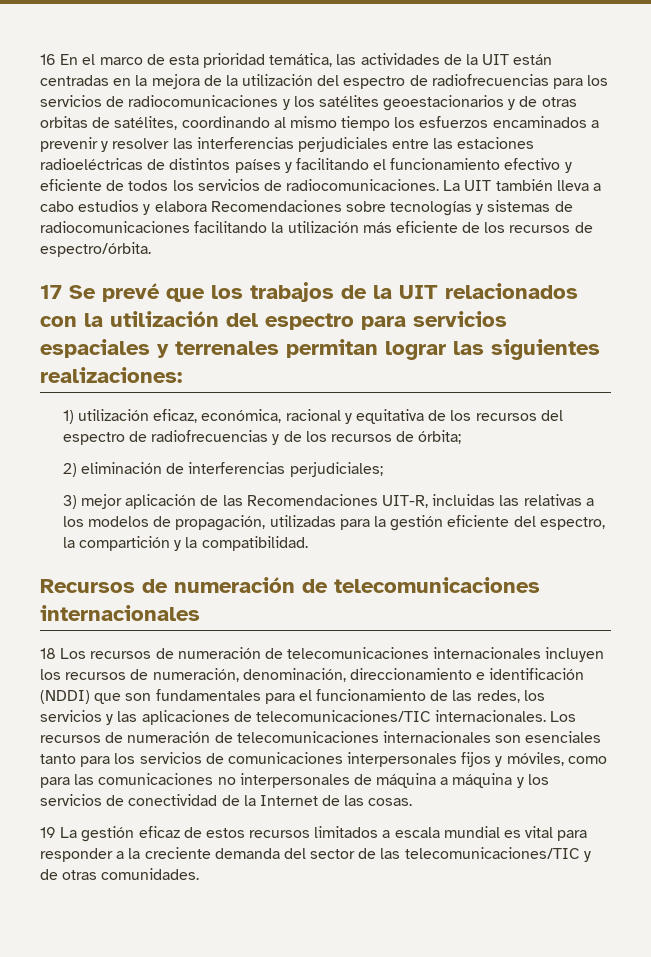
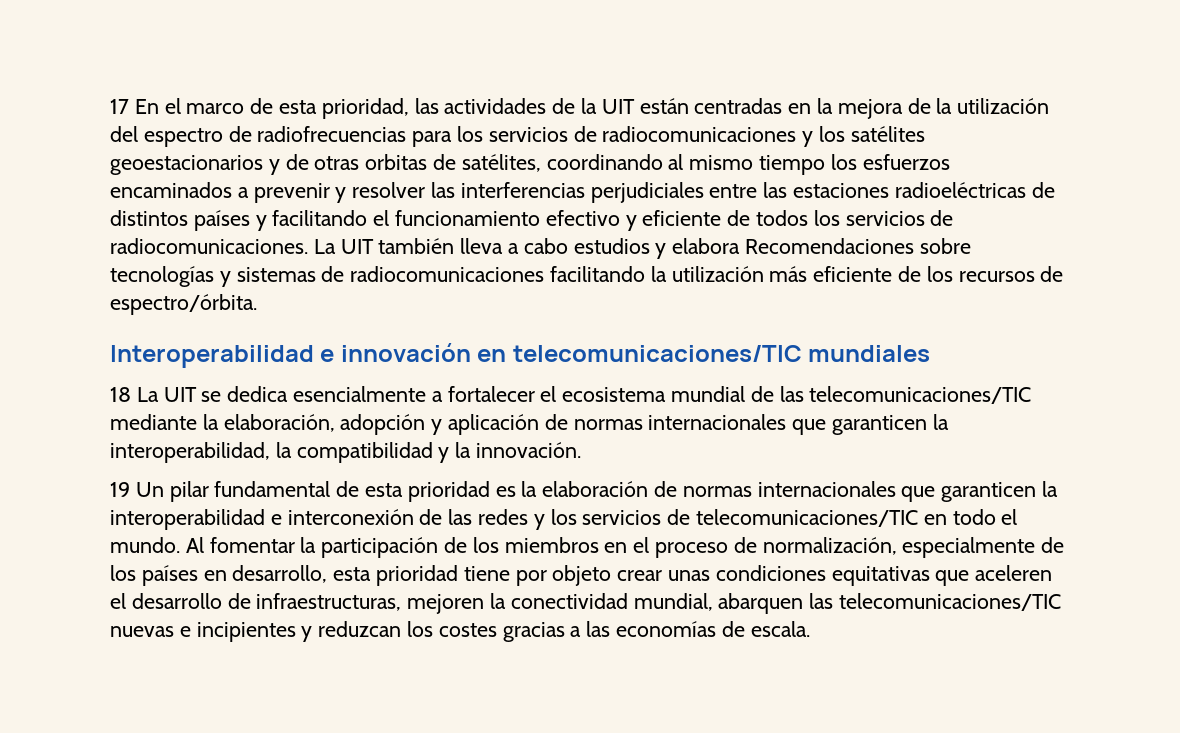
- 16 En el marco de esta prioridad temática, las actividades de la UIT están centradas en la mejora de la utilización del espectro de radiofrecuencias para los servicios de radiocomunicaciones y los satélites geoestacionarios y de otras orbitas de satélites, coordinando al mismo tiempo los esfuerzos encaminados a prevenir y resolver las interferencias perjudiciales entre las estaciones radioeléctricas de distintos países y facilitando el funcionamiento efectivo y eficiente de todos los servicios de radiocomunicaciones.
+ 17 En el marco de esta prioridad, las actividades de la UIT están centradas en la mejora de la utilización del espectro de radiofrecuencias para los servicios de radiocomunicaciones y los satélites geoestacionarios y de otras orbitas de satélites, coordinando al mismo tiempo los esfuerzos encaminados a prevenir y resolver las interferencias perjudiciales entre las estaciones radioeléctricas de distintos países y facilitando el funcionamiento efectivo y eficiente de todos los servicios de radiocomunicaciones.
- 17 Se prevé que los trabajos de la UIT relacionados con la utilización del espectro para servicios espaciales y terrenales permitan lograr las siguientes realizaciones:
- 1) utilización eficaz, económica, racional y equitativa de los recursos del espectro de radiofrecuencias y de los recursos de órbita;
- 2) eliminación de interferencias perjudiciales;
- 3) mejor aplicación de las Recomendaciones UIT-R, incluidas las relativas a los modelos de propagación, utilizadas para la gestión eficiente del espectro, la compartición y la compatibilidad.
- Recursos de numeración de telecomunicaciones internacionales
- 18 Los recursos de numeración de telecomunicaciones internacionales incluyen los recursos de numeración, denominación, direccionamiento e identificación (NDDI) que son fundamentales para el funcionamiento de las redes, los servicios y las aplicaciones de telecomunicaciones/TIC internacionales. Los recursos de numeración de telecomunicaciones internacionales son esenciales tanto para los servicios de comunicaciones interpersonales fijos y móviles, como para las comunicaciones no interpersonales de máquina a máquina y los servicios de conectividad de la Internet de las cosas.
- 19 La gestión eficaz de estos recursos limitados a escala mundial es vital para responder a la creciente demanda del sector de las telecomunicaciones/TIC y de otras comunidades.
+ Interoperabilidad e innovación en telecomunicaciones/TIC mundiales
+ 18 La UIT se dedica esencialmente a fortalecer el ecosistema mundial de las telecomunicaciones/TIC mediante la elaboración, adopción y aplicación de normas internacionales que garanticen la interoperabilidad, la compatibilidad y la innovación.
+ 19 Un pilar fundamental de esta prioridad es la elaboración de normas internacionales que garanticen la interoperabilidad e interconexión de las redes y los servicios de telecomunicaciones/TIC en todo el mundo. Al fomentar la participación de los miembros en el proceso de normalización, especialmente de los países en desarrollo, esta prioridad tiene por objeto crear unas condiciones equitativas que aceleren el desarrollo de infraestructuras, mejoren la conectividad mundial, abarquen las telecomunicaciones/TIC nuevas e incipientes y reduzcan los costes gracias a las economías de escala.

